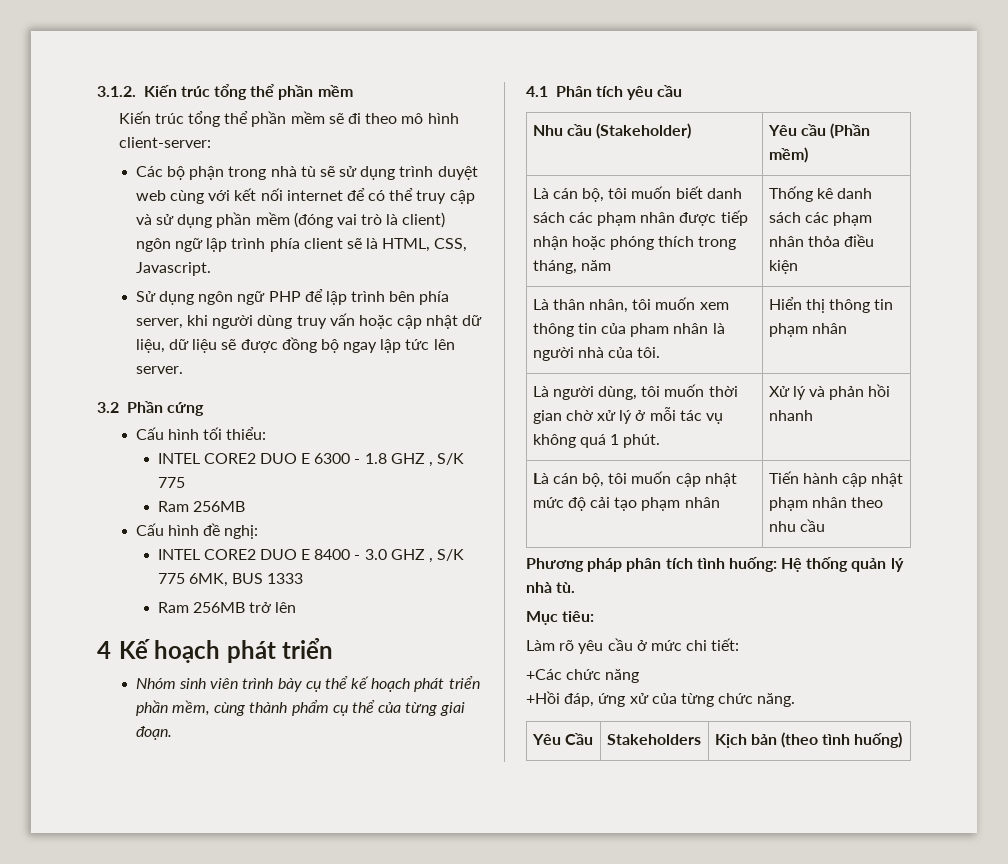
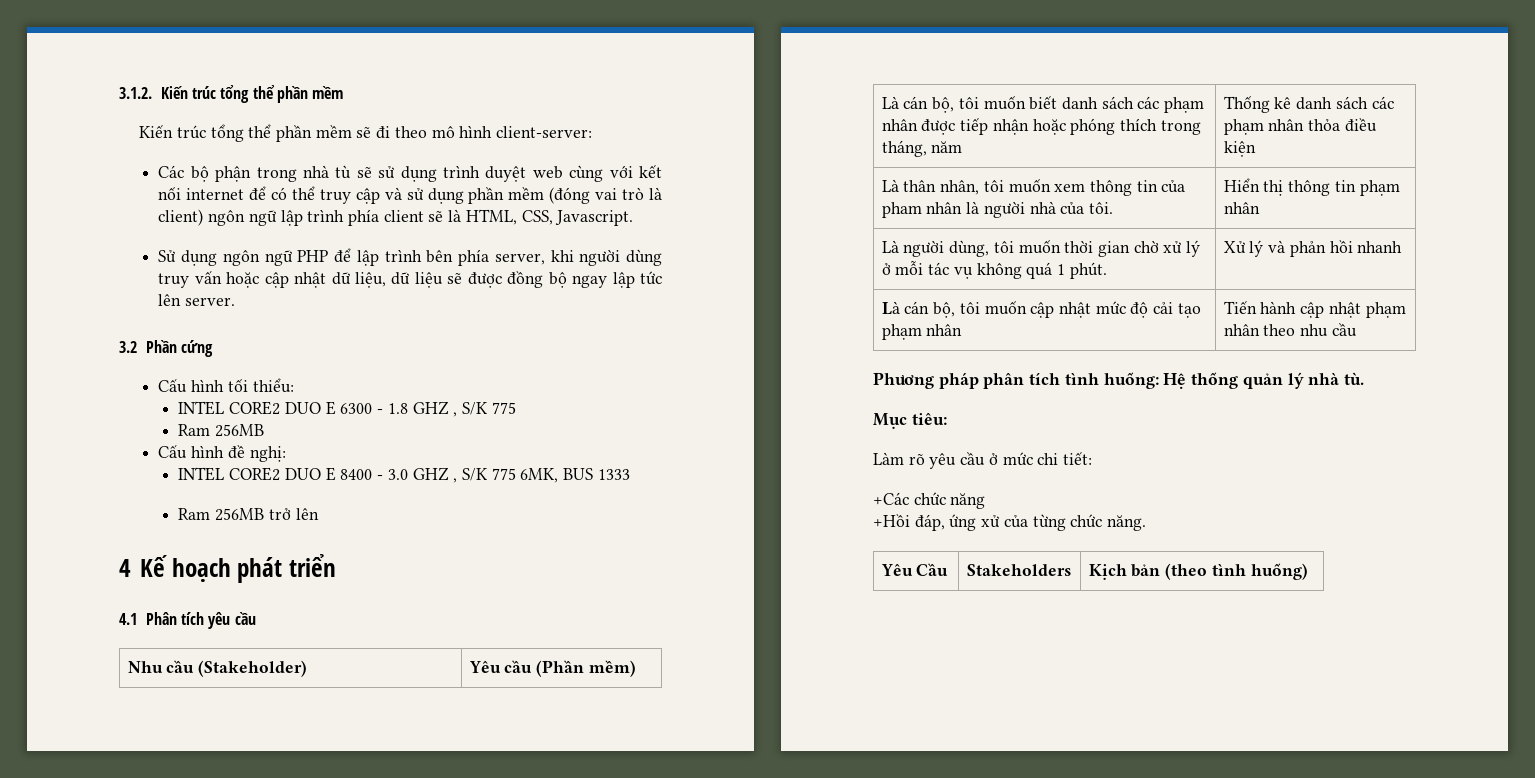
- Nhóm sinh viên trình bày cụ thể kế hoạch phát triển phần mềm, cùng thành phẩm cụ thể của từng giai đoạn.

